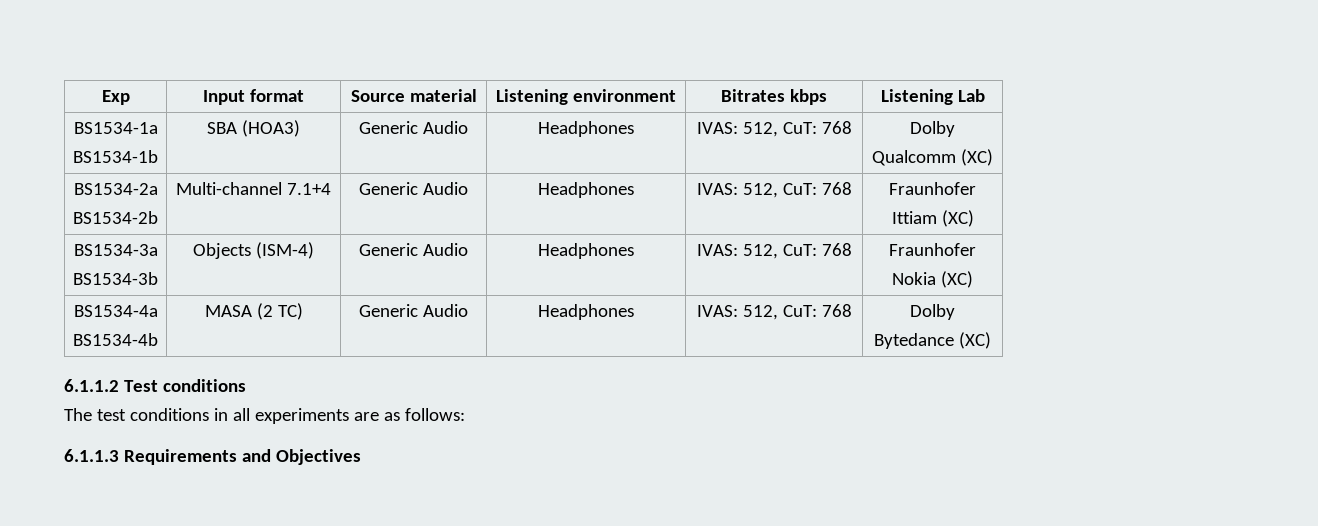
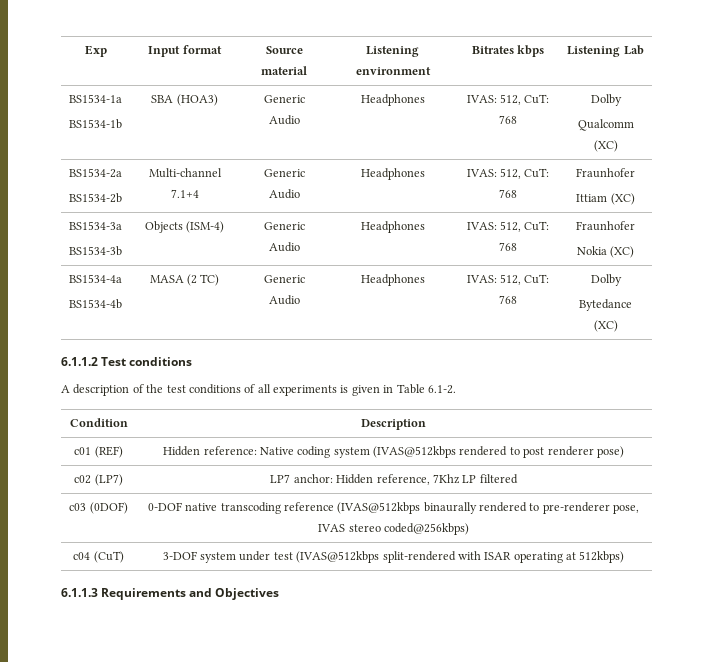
- The test conditions in all experiments are as follows:
+ A description of the test conditions of all experiments is given in Table 6.1-2.
+ Condition | Description
+ c01 (REF) | Hidden reference: Native coding system (IVAS@512kbps rendered to post renderer pose)
+ c02 (LP7) | LP7 anchor: Hidden reference, 7Khz LP filtered
+ c03 (0DOF) | 0-DOF native transcoding reference (IVAS@512kbps binaurally rendered to pre-renderer pose, IVAS stereo coded@256kbps)
+ c04 (CuT) | 3-DOF system under test (IVAS@512kbps split-rendered with ISAR operating at 512kbps)

